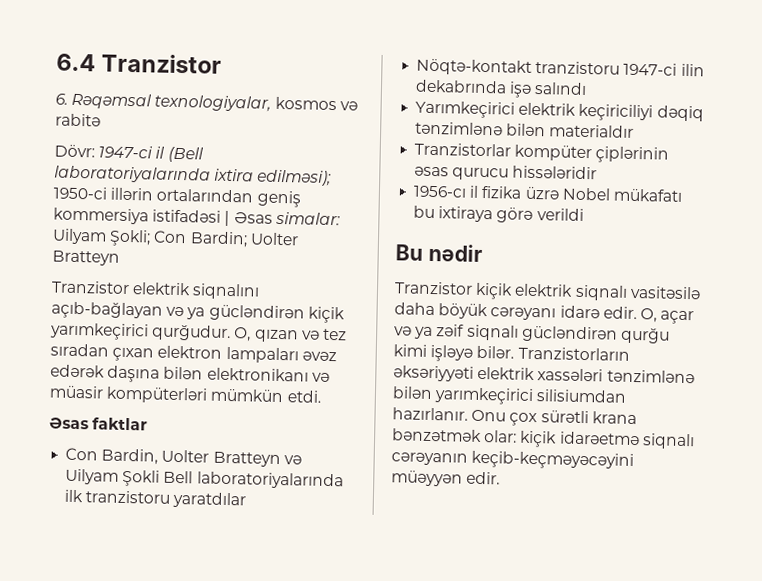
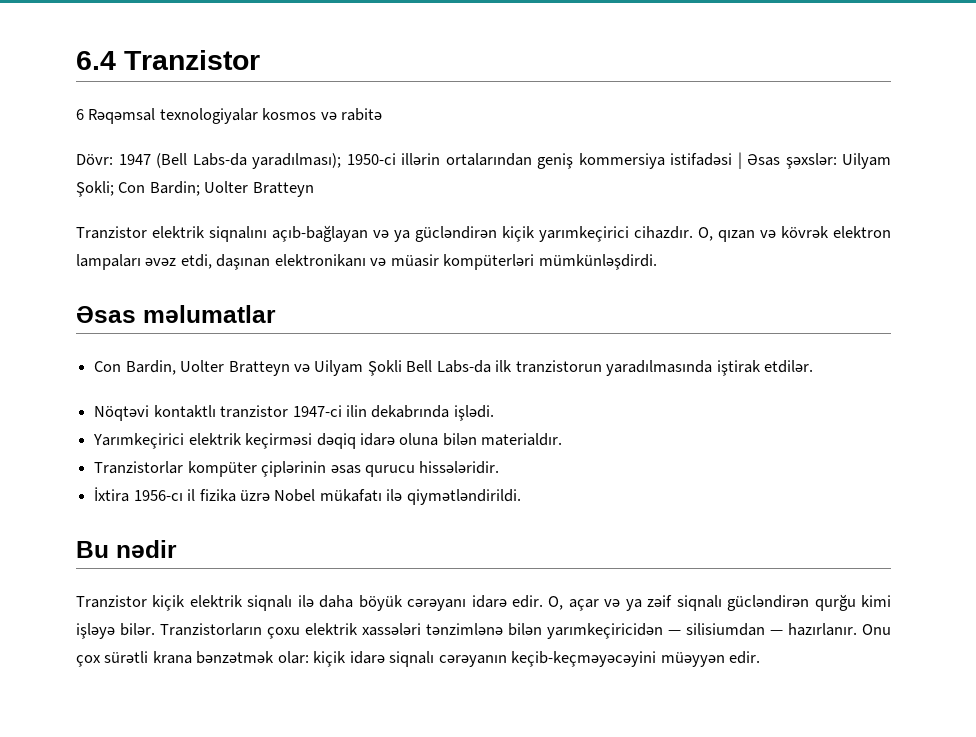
- 6. Rəqəmsal texnologiyalar, kosmos və rabitə
+ 6 Rəqəmsal texnologiyalar kosmos və rabitə
- Dövr: 1947-ci il (Bell laboratoriyalarında ixtira edilməsi); 1950-ci illərin ortalarından geniş kommersiya istifadəsi | Əsas simalar: Uilyam Şokli; Con Bardin; Uolter Bratteyn
+ Dövr: 1947 (Bell Labs-da yaradılması); 1950-ci illərin ortalarından geniş kommersiya istifadəsi | Əsas şəxslər: Uilyam Şokli; Con Bardin; Uolter Bratteyn
- Tranzistor elektrik siqnalını açıb-bağlayan və ya gücləndirən kiçik yarımkeçirici qurğudur.
+ Tranzistor elektrik siqnalını açıb-bağlayan və ya gücləndirən kiçik yarımkeçirici cihazdır.
- O, qızan və tez sıradan çıxan elektron lampaları əvəz edərək daşına bilən elektronikanı və müasir kompüterləri mümkün etdi.
- Əsas faktlar
+ O, qızan və kövrək elektron lampaları əvəz etdi, daşınan elektronikanı və müasir kompüterləri mümkünləşdirdi.
+ Əsas məlumatlar
- Con Bardin, Uolter Bratteyn və Uilyam Şokli Bell laboratoriyalarında ilk tranzistoru yaratdılar
- Nöqtə-kontakt tranzistoru 1947-ci ilin dekabrında işə salındı
+ Con Bardin, Uolter Bratteyn və Uilyam Şokli Bell Labs-da ilk tranzistorun yaradılmasında iştirak etdilər.
+ Nöqtəvi kontaktlı tranzistor 1947-ci ilin dekabrında işlədi.
- Yarımkeçirici elektrik keçiriciliyi dəqiq tənzimlənə bilən materialdır
+ Yarımkeçirici elektrik keçirməsi dəqiq idarə oluna bilən materialdır.
- Tranzistorlar kompüter çiplərinin əsas qurucu hissələridir
- 1956-cı il fizika üzrə Nobel mükafatı bu ixtiraya görə verildi
+ Tranzistorlar kompüter çiplərinin əsas qurucu hissələridir.
+ İxtira 1956-cı il fizika üzrə Nobel mükafatı ilə qiymətləndirildi.
- Tranzistor kiçik elektrik siqnalı vasitəsilə daha böyük cərəyanı idarə edir.
+ Tranzistor kiçik elektrik siqnalı ilə daha böyük cərəyanı idarə edir.
- Tranzistorların əksəriyyəti elektrik xassələri tənzimlənə bilən yarımkeçirici silisiumdan hazırlanır.
+ Tranzistorların çoxu elektrik xassələri tənzimlənə bilən yarımkeçiricidən — silisiumdan — hazırlanır.
- Onu çox sürətli krana bənzətmək olar: kiçik idarəetmə siqnalı cərəyanın keçib-keçməyəcəyini müəyyən edir.
+ Onu çox sürətli krana bənzətmək olar: kiçik idarə siqnalı cərəyanın keçib-keçməyəcəyini müəyyən edir.

